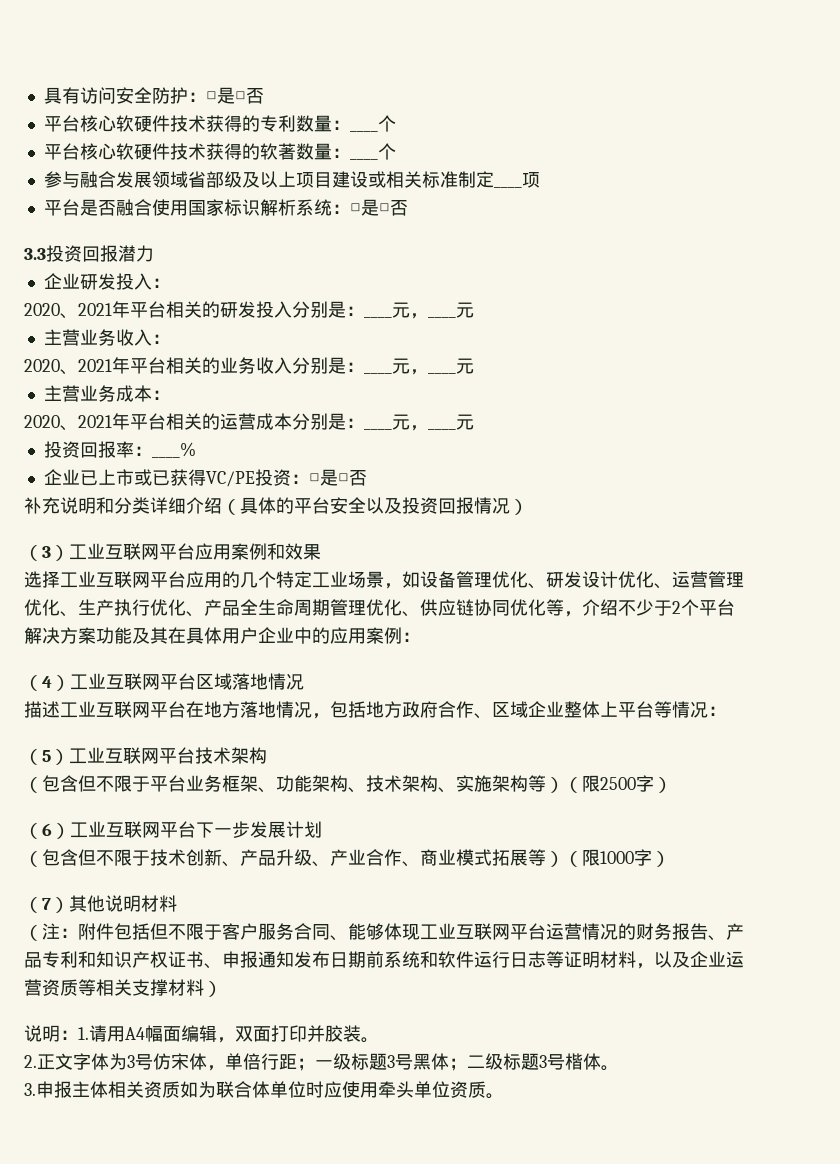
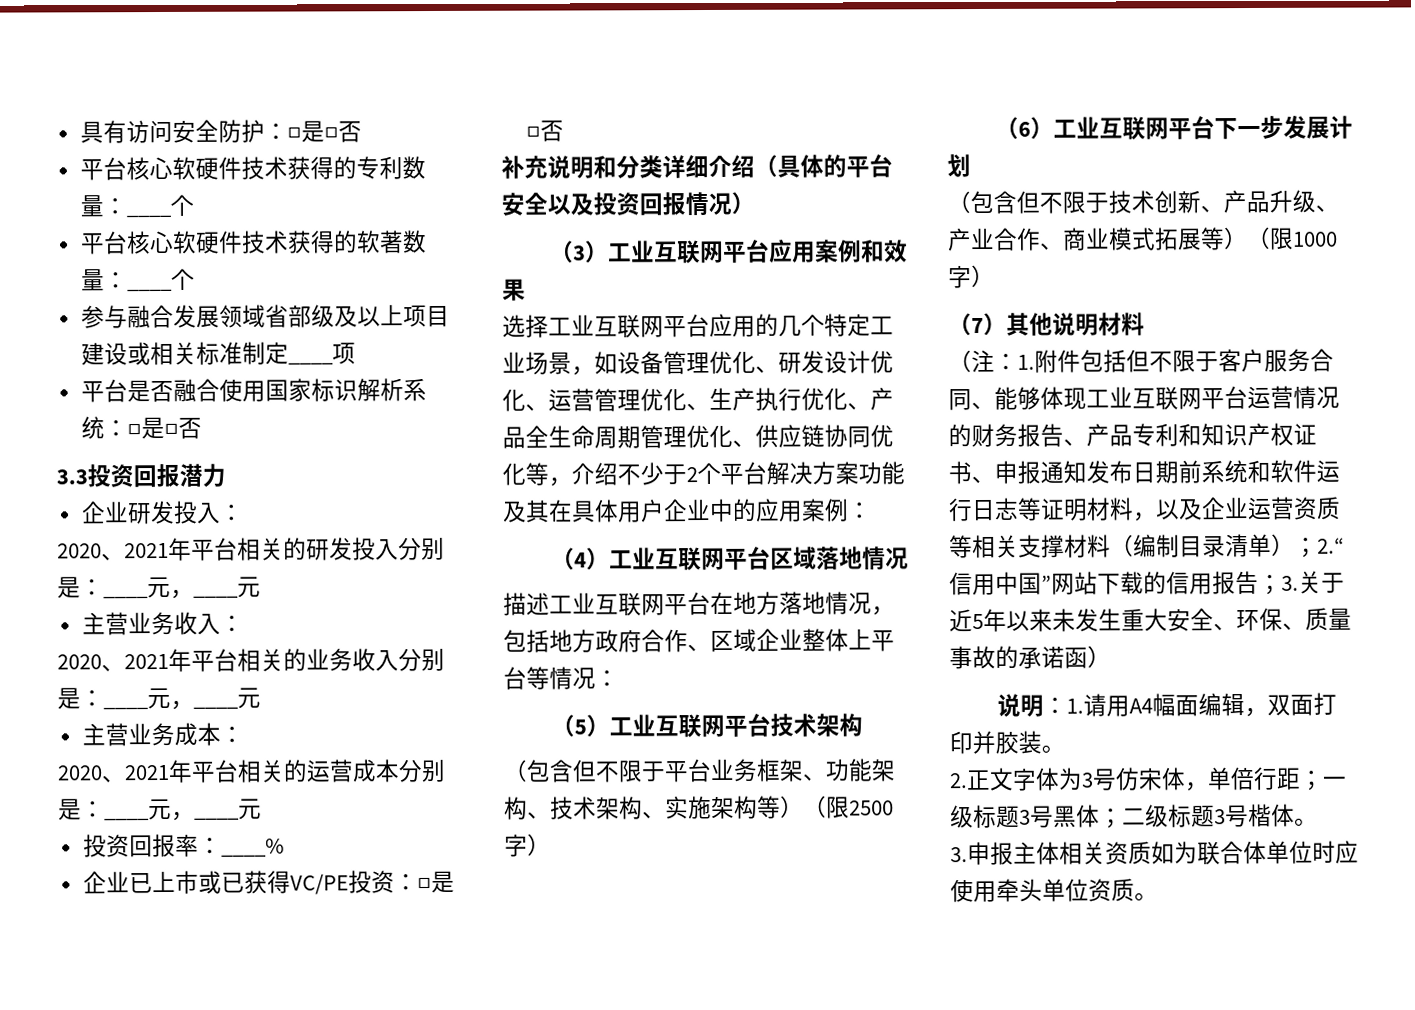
- （注：附件包括但不限于客户服务合同、能够体现工业互联网平台运营情况的财务报告、产品专利和知识产权证书、申报通知发布日期前系统和软件运行日志等证明材料，以及企业运营资质等相关支撑材料）
+ （注：1.附件包括但不限于客户服务合同、能够体现工业互联网平台运营情况的财务报告、产品专利和知识产权证书、申报通知发布日期前系统和软件运行日志等证明材料，以及企业运营资质等相关支撑材料（编制目录清单）；2.“信用中国”网站下载的信用报告；3.关于近5年以来未发生重大安全、环保、质量事故的承诺函）

